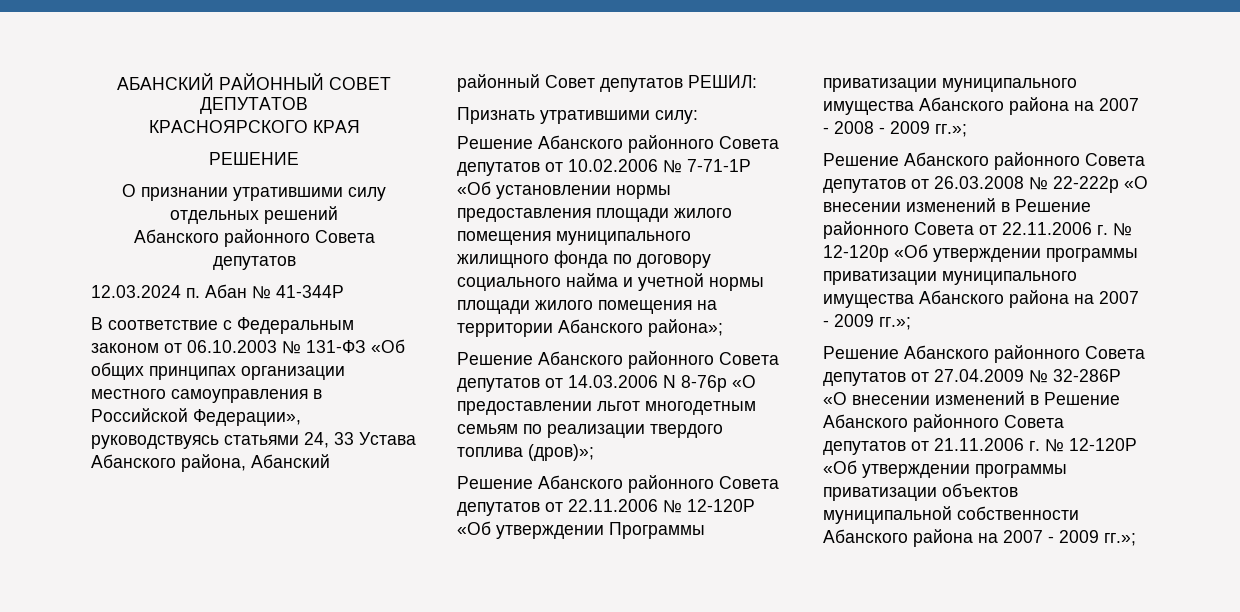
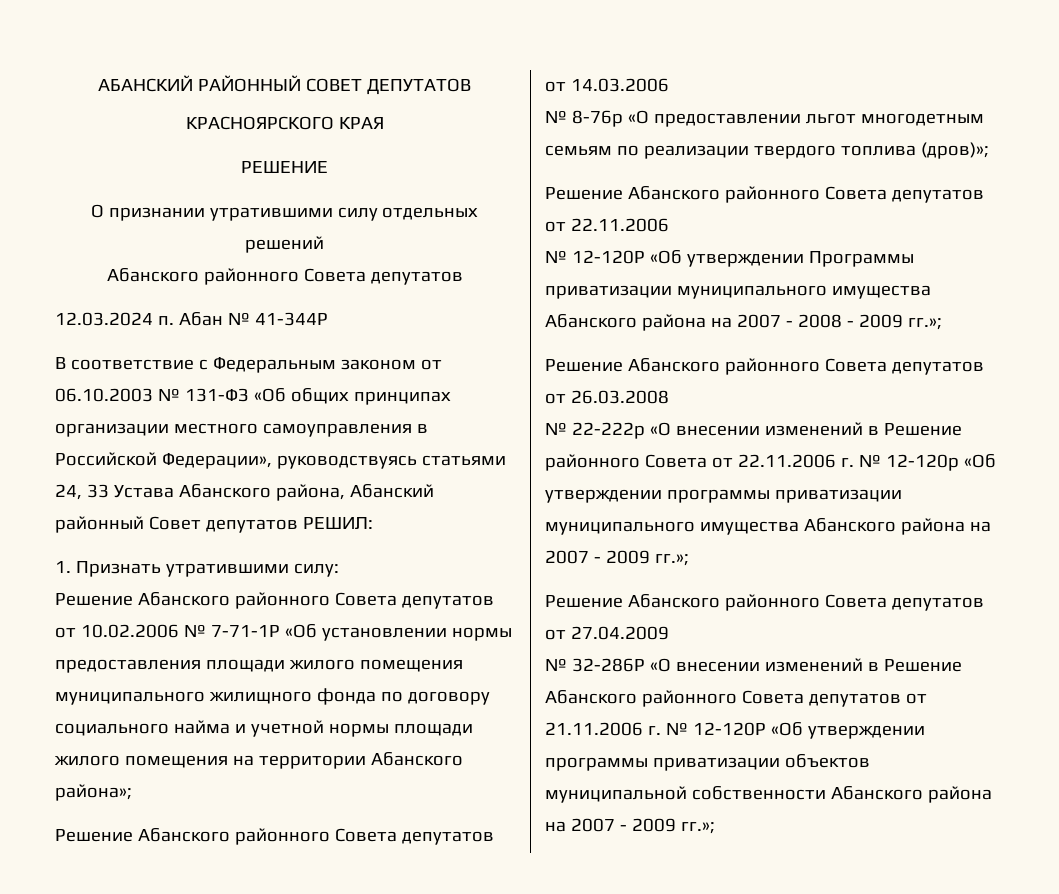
- Признать утратившими силу:
+ 1. Признать утратившими силу:
- Решение Абанского районного Совета депутатов от 14.03.2006 N 8-76р «О предоставлении льгот многодетным семьям по реализации твердого топлива (дров)»;
+ Решение Абанского районного Совета депутатов от 14.03.2006
+ № 8-76р «О предоставлении льгот многодетным семьям по реализации твердого топлива (дров)»;
- Решение Абанского районного Совета депутатов от 22.11.2006 № 12-120Р «Об утверждении Программы приватизации муниципального имущества Абанского района на 2007 - 2008 - 2009 гг.»;
+ Решение Абанского районного Совета депутатов от 22.11.2006
+ № 12-120Р «Об утверждении Программы приватизации муниципального имущества Абанского района на 2007 - 2008 - 2009 гг.»;
- Решение Абанского районного Совета депутатов от 26.03.2008 № 22-222р «О внесении изменений в Решение районного Совета от 22.11.2006 г. № 12-120р «Об утверждении программы приватизации муниципального имущества Абанского района на 2007 - 2009 гг.»;
+ Решение Абанского районного Совета депутатов от 26.03.2008
+ № 22-222р «О внесении изменений в Решение районного Совета от 22.11.2006 г. № 12-120р «Об утверждении программы приватизации муниципального имущества Абанского района на 2007 - 2009 гг.»;
- Решение Абанского районного Совета депутатов от 27.04.2009 № 32-286Р «О внесении изменений в Решение Абанского районного Совета депутатов от 21.11.2006 г. № 12-120Р «Об утверждении программы приватизации объектов муниципальной собственности Абанского района на 2007 - 2009 гг.»;
+ Решение Абанского районного Совета депутатов от 27.04.2009
+ № 32-286Р «О внесении изменений в Решение Абанского районного Совета депутатов от 21.11.2006 г. № 12-120Р «Об утверждении программы приватизации объектов муниципальной собственности Абанского района на 2007 - 2009 гг.»;

